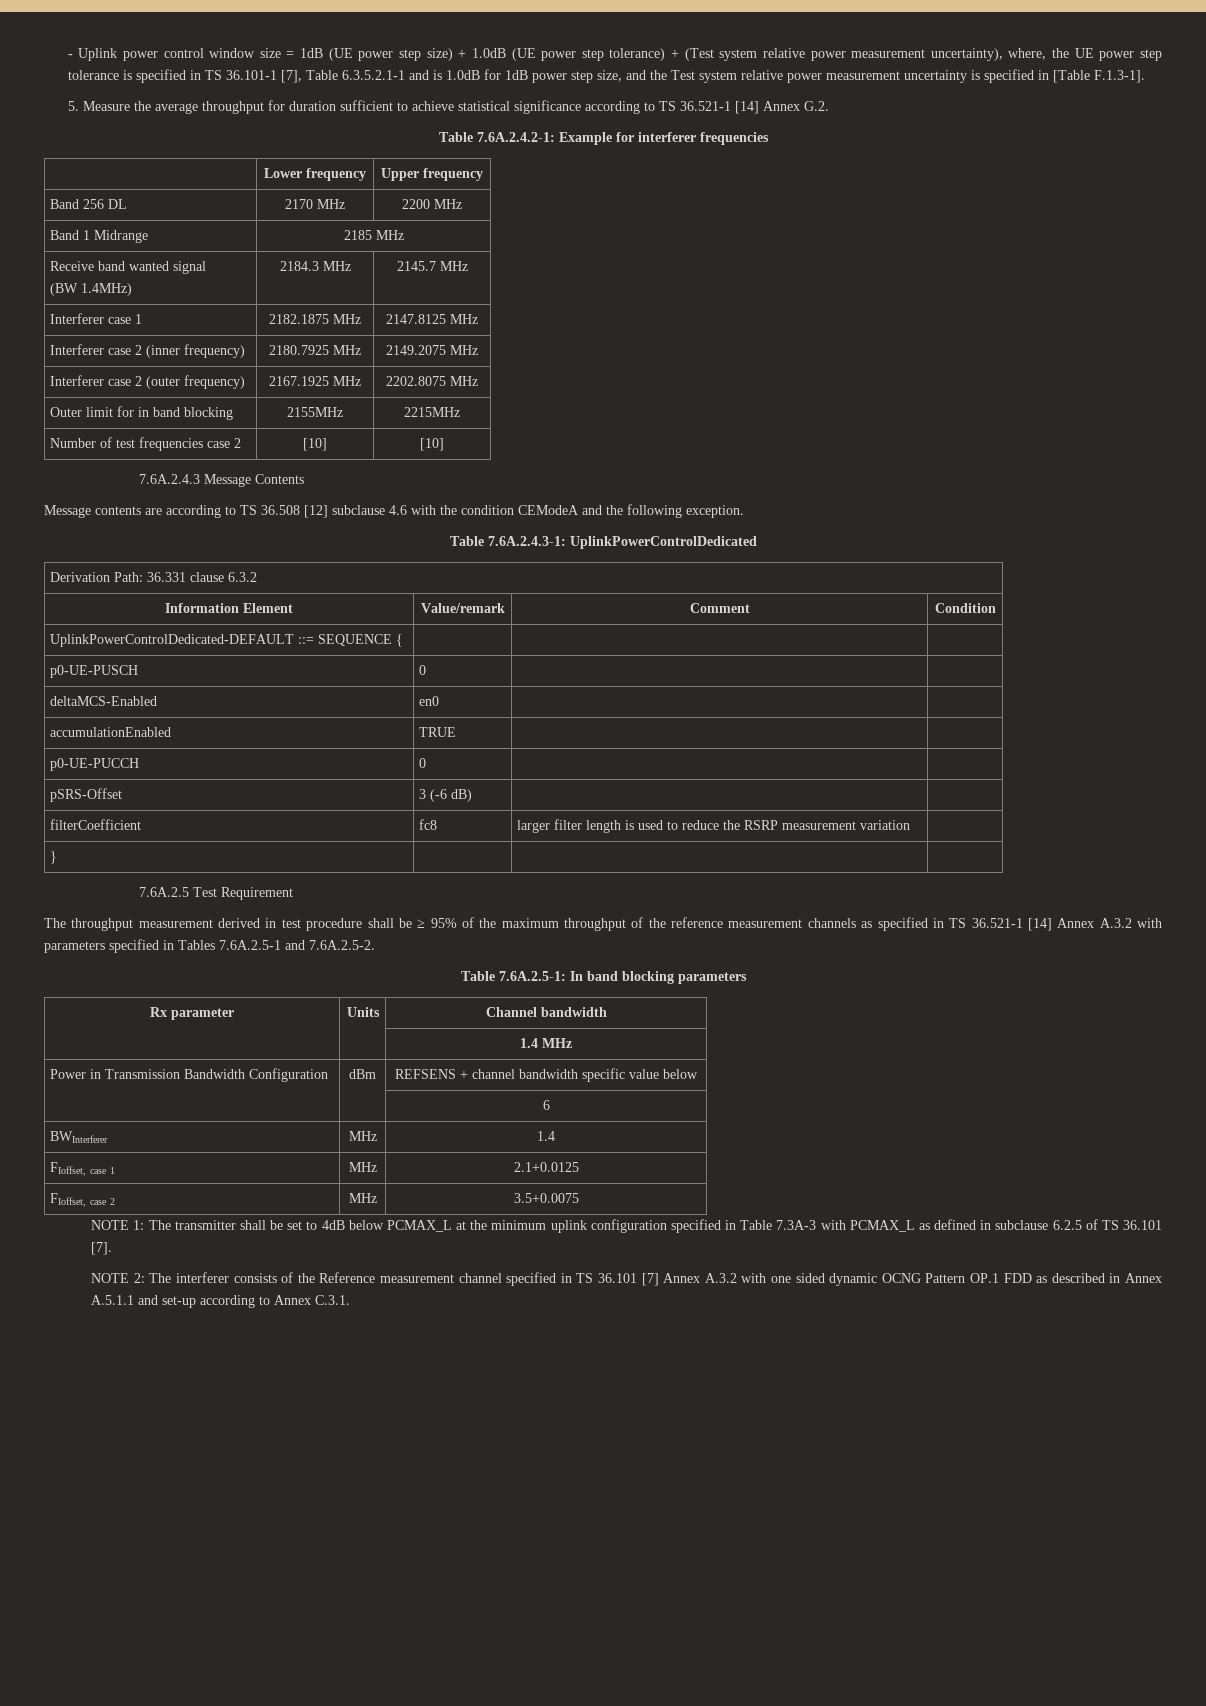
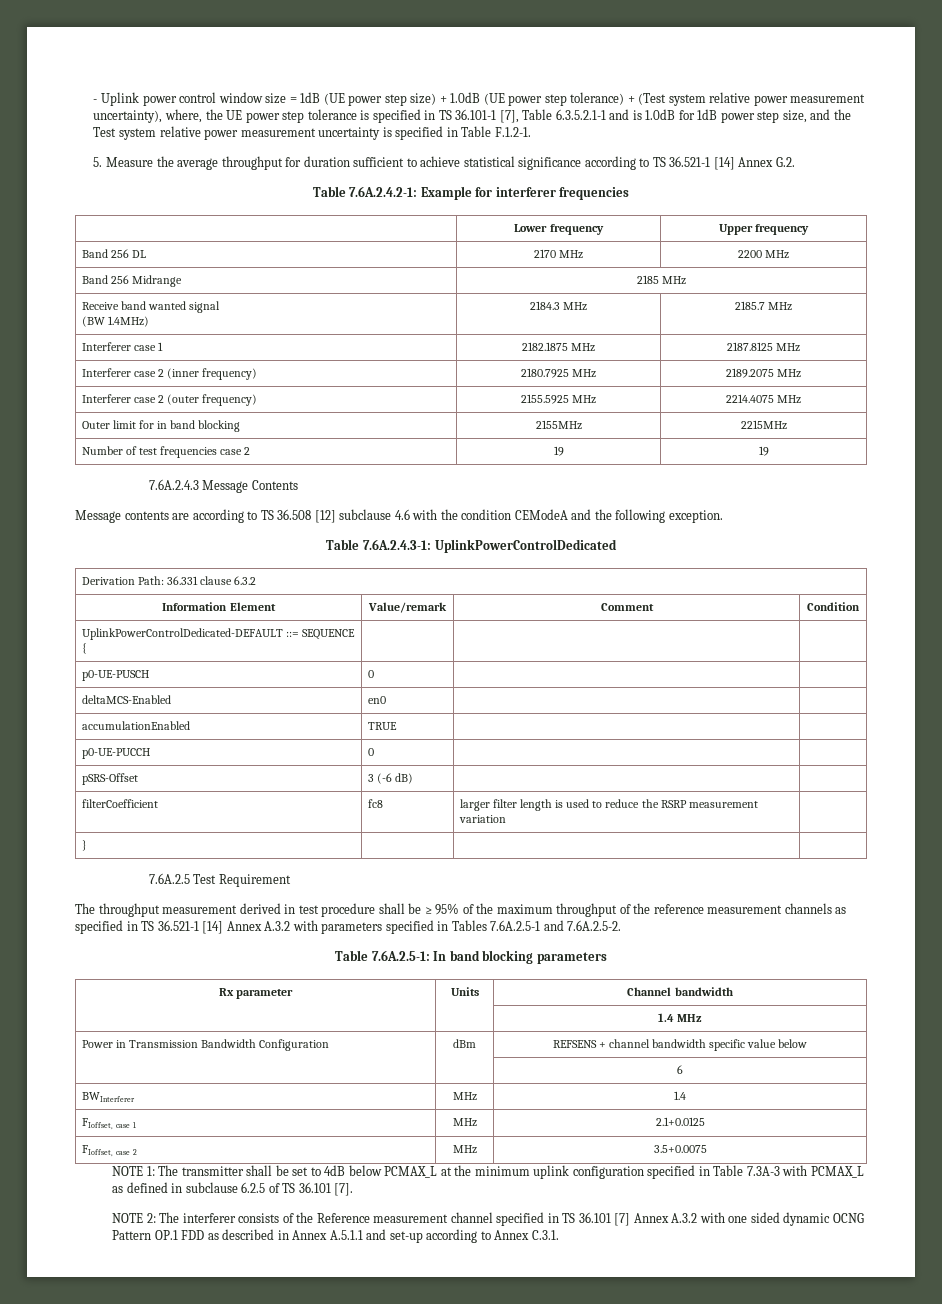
- - Uplink power control window size = 1dB (UE power step size) + 1.0dB (UE power step tolerance) + (Test system relative power measurement uncertainty), where, the UE power step tolerance is specified in TS 36.101-1 [7], Table 6.3.5.2.1-1 and is 1.0dB for 1dB power step size, and the Test system relative power measurement uncertainty is specified in [Table F.1.3-1].
+ - Uplink power control window size = 1dB (UE power step size) + 1.0dB (UE power step tolerance) + (Test system relative power measurement uncertainty), where, the UE power step tolerance is specified in TS 36.101-1 [7], Table 6.3.5.2.1-1 and is 1.0dB for 1dB power step size, and the Test system relative power measurement uncertainty is specified in Table F.1.2-1.
- Band 1 Midrange | 2185 MHz
+ Band 256 Midrange | 2185 MHz
  Receive band wanted signal
- (BW 1.4MHz) | 2184.3 MHz | 2145.7 MHz
+ (BW 1.4MHz) | 2184.3 MHz | 2185.7 MHz
- Interferer case 1 | 2182.1875 MHz | 2147.8125 MHz
+ Interferer case 1 | 2182.1875 MHz | 2187.8125 MHz
- Interferer case 2 (inner frequency) | 2180.7925 MHz | 2149.2075 MHz
+ Interferer case 2 (inner frequency) | 2180.7925 MHz | 2189.2075 MHz
- Interferer case 2 (outer frequency) | 2167.1925 MHz | 2202.8075 MHz
+ Interferer case 2 (outer frequency) | 2155.5925 MHz | 2214.4075 MHz
- Number of test frequencies case 2 | [10] | [10]
+ Number of test frequencies case 2 | 19 | 19

